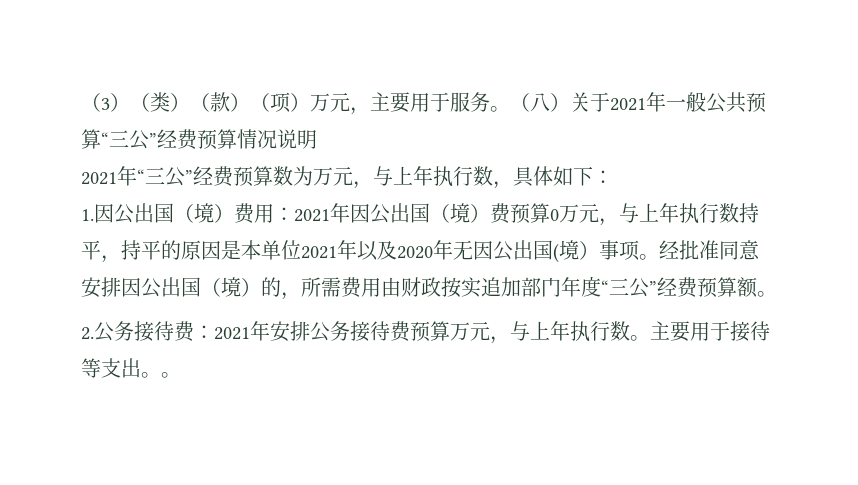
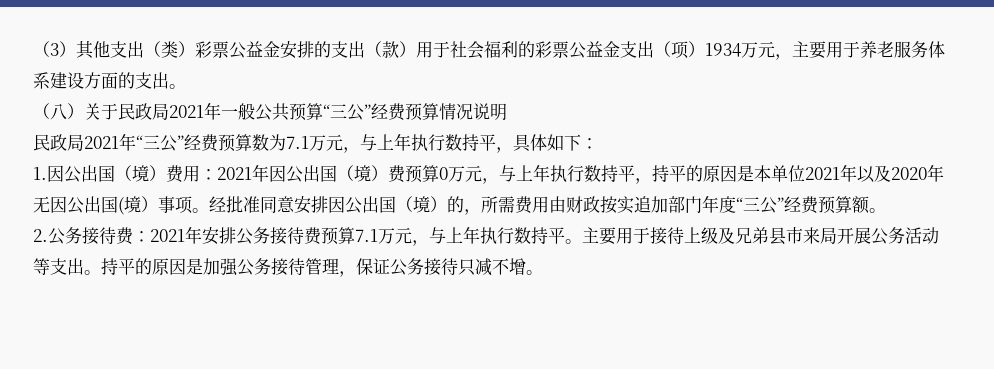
- （3）（类）（款）（项）万元，主要用于服务。（八）关于2021年一般公共预算“三公”经费预算情况说明
+ （3）其他支出（类）彩票公益金安排的支出（款）用于社会福利的彩票公益金支出（项）1934万元，主要用于养老服务体系建设方面的支出。
+ （八）关于民政局2021年一般公共预算“三公”经费预算情况说明
- 2021年“三公”经费预算数为万元，与上年执行数，具体如下：
+ 民政局2021年“三公”经费预算数为7.1万元，与上年执行数持平，具体如下：
- 2.公务接待费：2021年安排公务接待费预算万元，与上年执行数。
+ 2.公务接待费：2021年安排公务接待费预算7.1万元，与上年执行数持平。
- 主要用于接待等支出。。
+ 主要用于接待上级及兄弟县市来局开展公务活动等支出。持平的原因是加强公务接待管理，保证公务接待只减不增。

